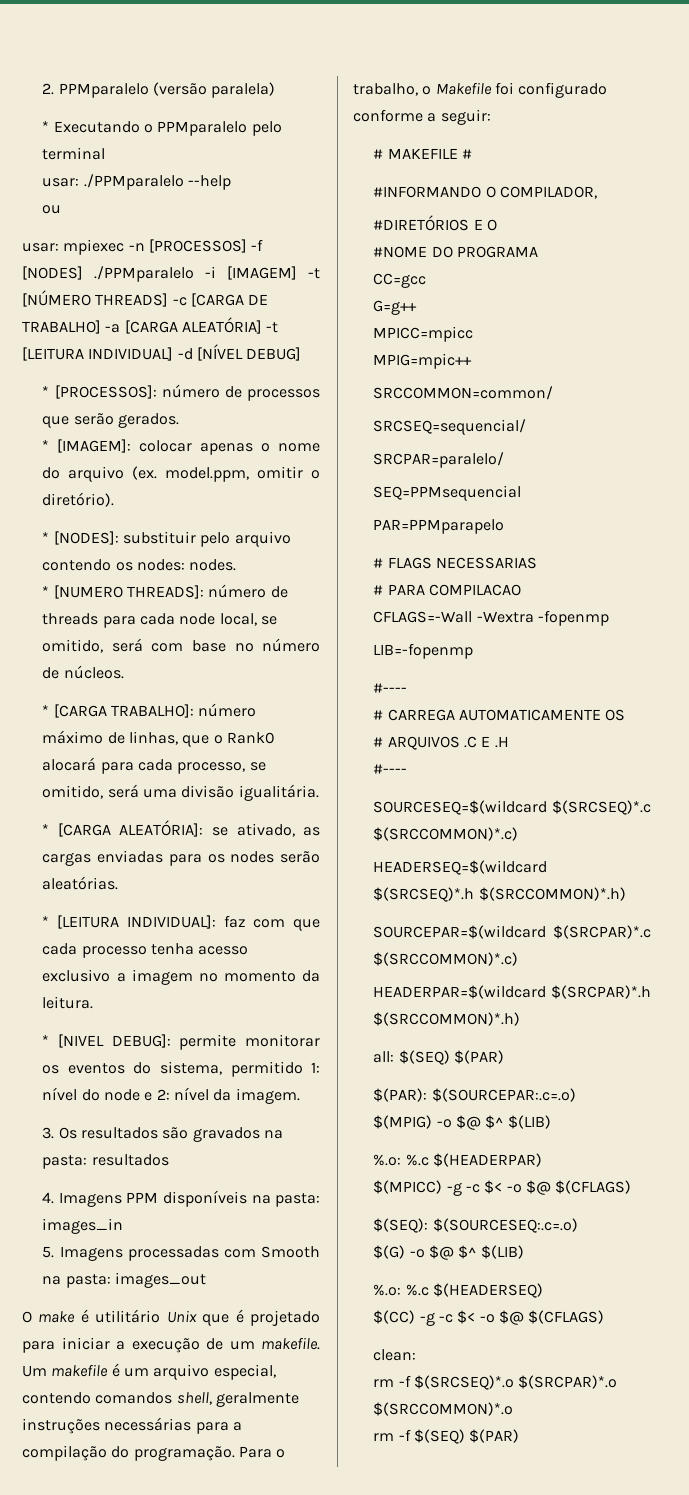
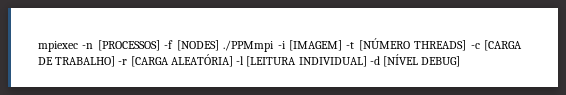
- 2. PPMparalelo (versão paralela)
- * Executando o PPMparalelo pelo terminal
- usar: ./PPMparalelo --help
- ou
- usar: mpiexec -n [PROCESSOS] -f [NODES] ./PPMparalelo -i [IMAGEM] -t [NÚMERO THREADS] -c [CARGA DE TRABALHO] -a [CARGA ALEATÓRIA] -t [LEITURA INDIVIDUAL] -d [NÍVEL DEBUG]
+ mpiexec -n [PROCESSOS] -f [NODES] ./PPMmpi -i [IMAGEM] -t [NÚMERO THREADS] -c [CARGA DE TRABALHO] -r [CARGA ALEATÓRIA] -l [LEITURA INDIVIDUAL] -d [NÍVEL DEBUG]
- * [PROCESSOS]: número de processos que serão gerados.
- * [IMAGEM]: colocar apenas o nome do arquivo (ex. model.ppm, omitir o diretório).
- * [NODES]: substituir pelo arquivo contendo os nodes: nodes.
- * [NUMERO THREADS]: número de threads para cada node local, se omitido, será com base no número de núcleos.
- * [CARGA TRABALHO]: número máximo de linhas, que o Rank0 alocará para cada processo, se omitido, será uma divisão igualitária.
- * [CARGA ALEATÓRIA]: se ativado, as cargas enviadas para os nodes serão aleatórias.
- * [LEITURA INDIVIDUAL]: faz com que cada processo tenha acesso exclusivo a imagem no momento da leitura.
- * [NIVEL DEBUG]: permite monitorar os eventos do sistema, permitido 1: nível do node e 2: nível da imagem.
- 3. Os resultados são gravados na pasta: resultados
- 4. Imagens PPM disponíveis na pasta: images_in
- 5. Imagens processadas com Smooth na pasta: images_out
- O make é utilitário Unix que é projetado para iniciar a execução de um makefile. Um makefile é um arquivo especial, contendo comandos shell, geralmente instruções necessárias para a compilação do programação. Para o trabalho, o Makefile foi configurado conforme a seguir:
- # MAKEFILE #
- #INFORMANDO O COMPILADOR,
- #DIRETÓRIOS E O
- #NOME DO PROGRAMA
- CC=gcc
- G=g++
- MPICC=mpicc
- MPIG=mpic++
- SRCCOMMON=common/
- SRCSEQ=sequencial/
- SRCPAR=paralelo/
- SEQ=PPMsequencial
- PAR=PPMparapelo
- # FLAGS NECESSARIAS
- # PARA COMPILACAO
- CFLAGS=-Wall -Wextra -fopenmp
- LIB=-fopenmp
- #----
- # CARREGA AUTOMATICAMENTE OS
- # ARQUIVOS .C E .H
- #----
- SOURCESEQ=$(wildcard $(SRCSEQ)*.c $(SRCCOMMON)*.c)
- HEADERSEQ=$(wildcard $(SRCSEQ)*.h $(SRCCOMMON)*.h)
- SOURCEPAR=$(wildcard $(SRCPAR)*.c $(SRCCOMMON)*.c)
- HEADERPAR=$(wildcard $(SRCPAR)*.h $(SRCCOMMON)*.h)
- all: $(SEQ) $(PAR)
- $(PAR): $(SOURCEPAR:.c=.o)
- $(MPIG) -o $@ $^ $(LIB)
- %.o: %.c $(HEADERPAR)
- $(MPICC) -g -c $< -o $@ $(CFLAGS)
- $(SEQ): $(SOURCESEQ:.c=.o)
- $(G) -o $@ $^ $(LIB)
- %.o: %.c $(HEADERSEQ)
- $(CC) -g -c $< -o $@ $(CFLAGS)
- clean:
- rm -f $(SRCSEQ)*.o $(SRCPAR)*.o $(SRCCOMMON)*.o
- rm -f $(SEQ) $(PAR)

